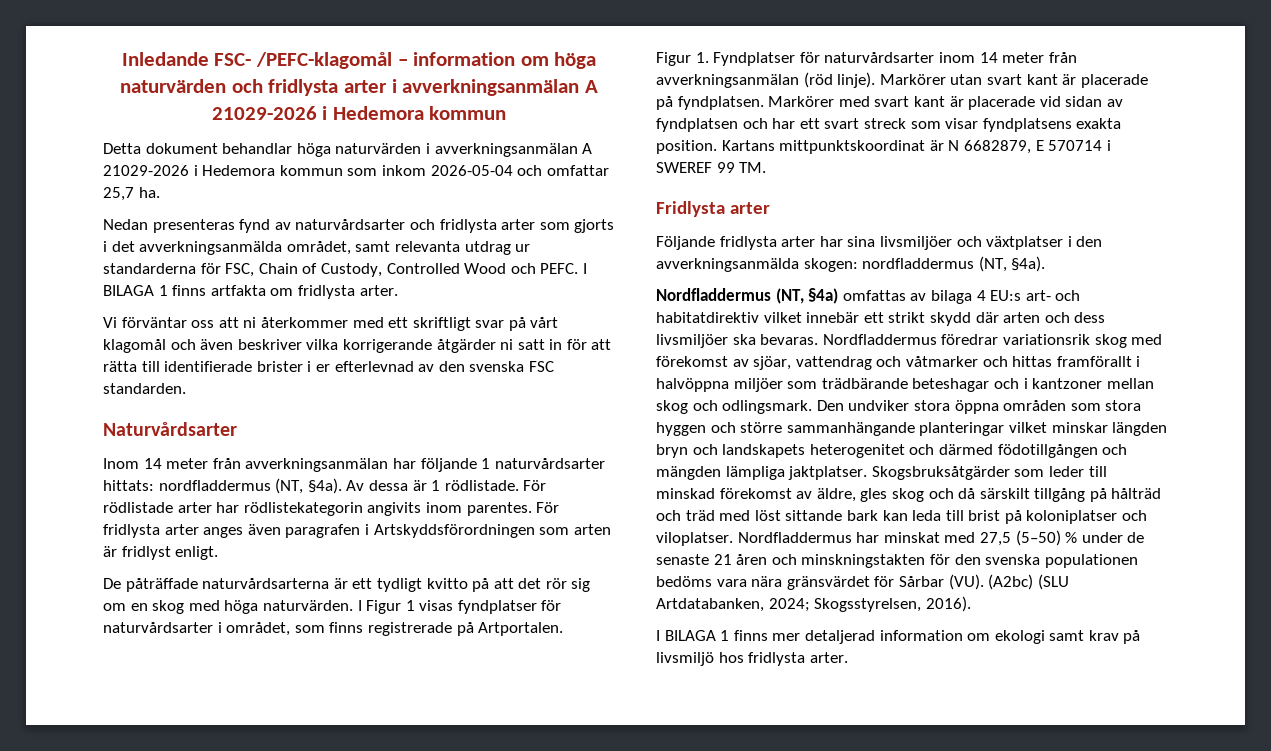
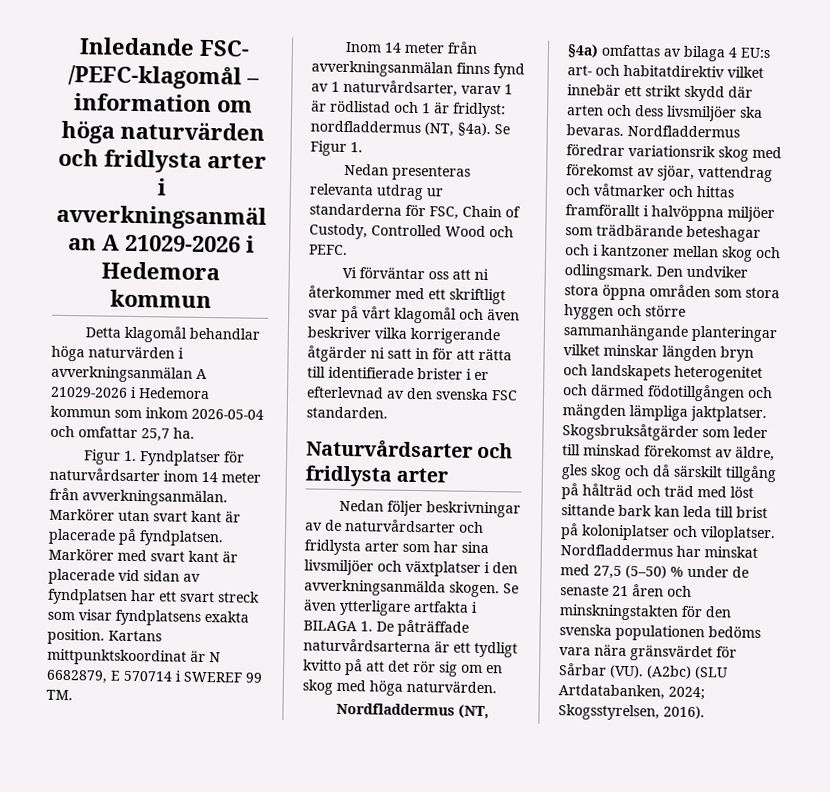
- Detta dokument behandlar höga naturvärden i avverkningsanmälan A 21029-2026 i Hedemora kommun som inkom 2026-05-04 och omfattar 25,7 ha.
+ Detta klagomål behandlar höga naturvärden i avverkningsanmälan A 21029-2026 i Hedemora kommun som inkom 2026-05-04 och omfattar 25,7 ha.
- Nedan presenteras fynd av naturvårdsarter och fridlysta arter som gjorts i det avverkningsanmälda området, samt relevanta utdrag ur standarderna för FSC, Chain of Custody, Controlled Wood och PEFC. I BILAGA 1 finns artfakta om fridlysta arter.
+ Figur 1. Fyndplatser för naturvårdsarter inom 14 meter från avverkningsanmälan. Markörer utan svart kant är placerade på fyndplatsen. Markörer med svart kant är placerade vid sidan av fyndplatsen har ett svart streck som visar fyndplatsens exakta position. Kartans mittpunktskoordinat är N 6682879, E 570714 i SWEREF 99 TM.
+ Inom 14 meter från avverkningsanmälan finns fynd av 1 naturvårdsarter, varav 1 är rödlistad och 1 är fridlyst: nordfladdermus (NT, §4a). Se Figur 1.
+ Nedan presenteras relevanta utdrag ur standarderna för FSC, Chain of Custody, Controlled Wood och PEFC.
- Naturvårdsarter
- Inom 14 meter från avverkningsanmälan har följande 1 naturvårdsarter hittats: nordfladdermus (NT, §4a). Av dessa är 1 rödlistade. För rödlistade arter har rödlistekategorin angivits inom parentes. För fridlysta arter anges även paragrafen i Artskyddsförordningen som arten är fridlyst enligt.
- De påträffade naturvårdsarterna är ett tydligt kvitto på att det rör sig om en skog med höga naturvärden. I Figur 1 visas fyndplatser för naturvårdsarter i området, som finns registrerade på Artportalen.
- Figur 1. Fyndplatser för naturvårdsarter inom 14 meter från avverkningsanmälan (röd linje). Markörer utan svart kant är placerade på fyndplatsen. Markörer med svart kant är placerade vid sidan av fyndplatsen och har ett svart streck som visar fyndplatsens exakta position. Kartans mittpunktskoordinat är N 6682879, E 570714 i SWEREF 99 TM.
- Fridlysta arter
- Följande fridlysta arter har sina livsmiljöer och växtplatser i den avverkningsanmälda skogen: nordfladdermus (NT, §4a).
+ Naturvårdsarter och fridlysta arter
+ Nedan följer beskrivningar av de naturvårdsarter och fridlysta arter som har sina livsmiljöer och växtplatser i den avverkningsanmälda skogen. Se även ytterligare artfakta i BILAGA 1. De påträffade naturvårdsarterna är ett tydligt kvitto på att det rör sig om en skog med höga naturvärden.
- I BILAGA 1 finns mer detaljerad information om ekologi samt krav på livsmiljö hos fridlysta arter.

